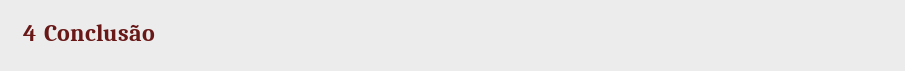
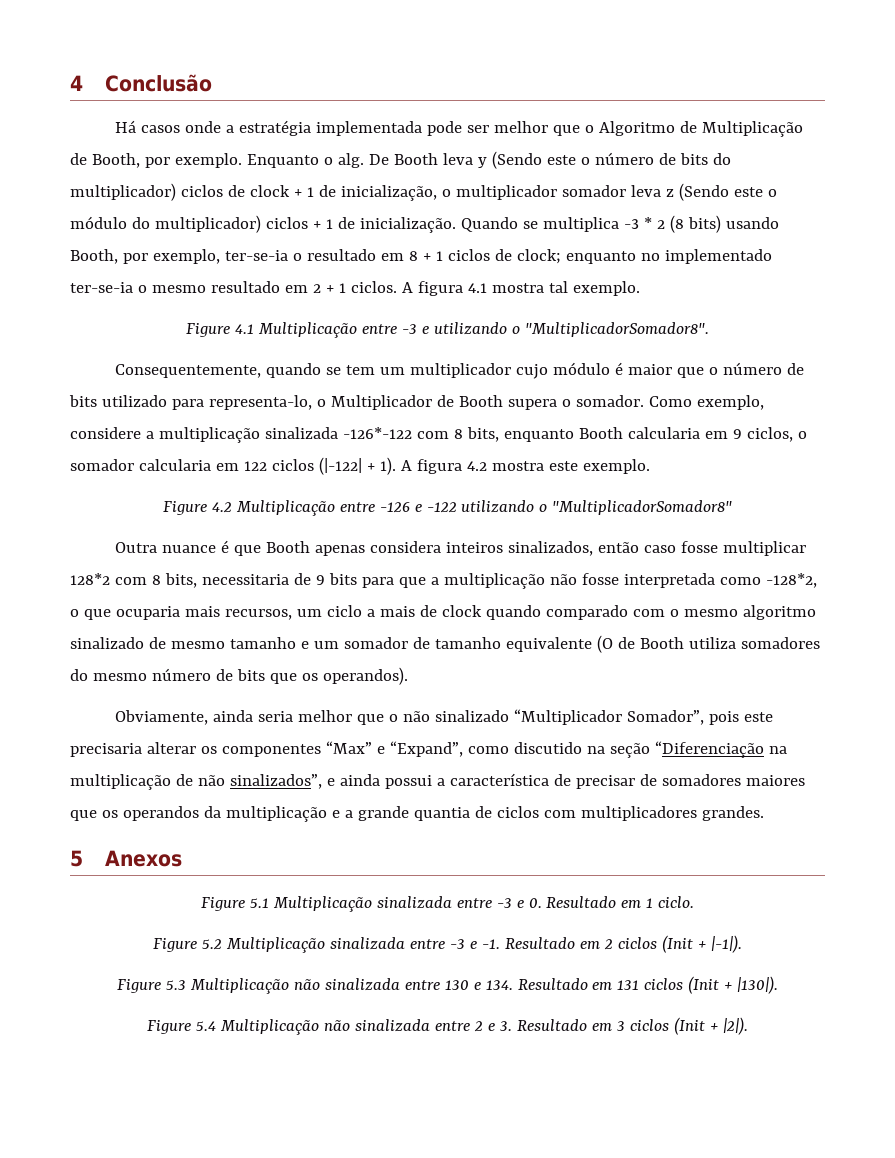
+ Há casos onde a estratégia implementada pode ser melhor que o Algoritmo de Multiplicação de Booth, por exemplo. Enquanto o alg. De Booth leva y (Sendo este o número de bits do multiplicador) ciclos de clock + 1 de inicialização, o multiplicador somador leva z (Sendo este o módulo do multiplicador) ciclos + 1 de inicialização. Quando se multiplica -3 * 2 (8 bits) usando Booth, por exemplo, ter-se-ia o resultado em 8 + 1 ciclos de clock; enquanto no implementado ter-se-ia o mesmo resultado em 2 + 1 ciclos. A figura 4.1 mostra tal exemplo.
+ Figure 4.1 Multiplicação entre -3 e utilizando o "MultiplicadorSomador8".
+ Consequentemente, quando se tem um multiplicador cujo módulo é maior que o número de bits utilizado para representa-lo, o Multiplicador de Booth supera o somador. Como exemplo, considere a multiplicação sinalizada -126*-122 com 8 bits, enquanto Booth calcularia em 9 ciclos, o somador calcularia em 122 ciclos (|-122| + 1). A figura 4.2 mostra este exemplo.
+ Figure 4.2 Multiplicação entre -126 e -122 utilizando o "MultiplicadorSomador8"
+ Outra nuance é que Booth apenas considera inteiros sinalizados, então caso fosse multiplicar 128*2 com 8 bits, necessitaria de 9 bits para que a multiplicação não fosse interpretada como -128*2, o que ocuparia mais recursos, um ciclo a mais de clock quando comparado com o mesmo algoritmo sinalizado de mesmo tamanho e um somador de tamanho equivalente (O de Booth utiliza somadores do mesmo número de bits que os operandos).
+ Obviamente, ainda seria melhor que o não sinalizado “Multiplicador Somador”, pois este precisaria alterar os componentes “Max” e “Expand”, como discutido na seção “Diferenciação na multiplicação de não sinalizados”, e ainda possui a característica de precisar de somadores maiores que os operandos da multiplicação e a grande quantia de ciclos com multiplicadores grandes.
+ 5 Anexos
+ Figure 5.1 Multiplicação sinalizada entre -3 e 0. Resultado em 1 ciclo.
+ Figure 5.2 Multiplicação sinalizada entre -3 e -1. Resultado em 2 ciclos (Init + |-1|).
+ Figure 5.3 Multiplicação não sinalizada entre 130 e 134. Resultado em 131 ciclos (Init + |130|).
+ Figure 5.4 Multiplicação não sinalizada entre 2 e 3. Resultado em 3 ciclos (Init + |2|).

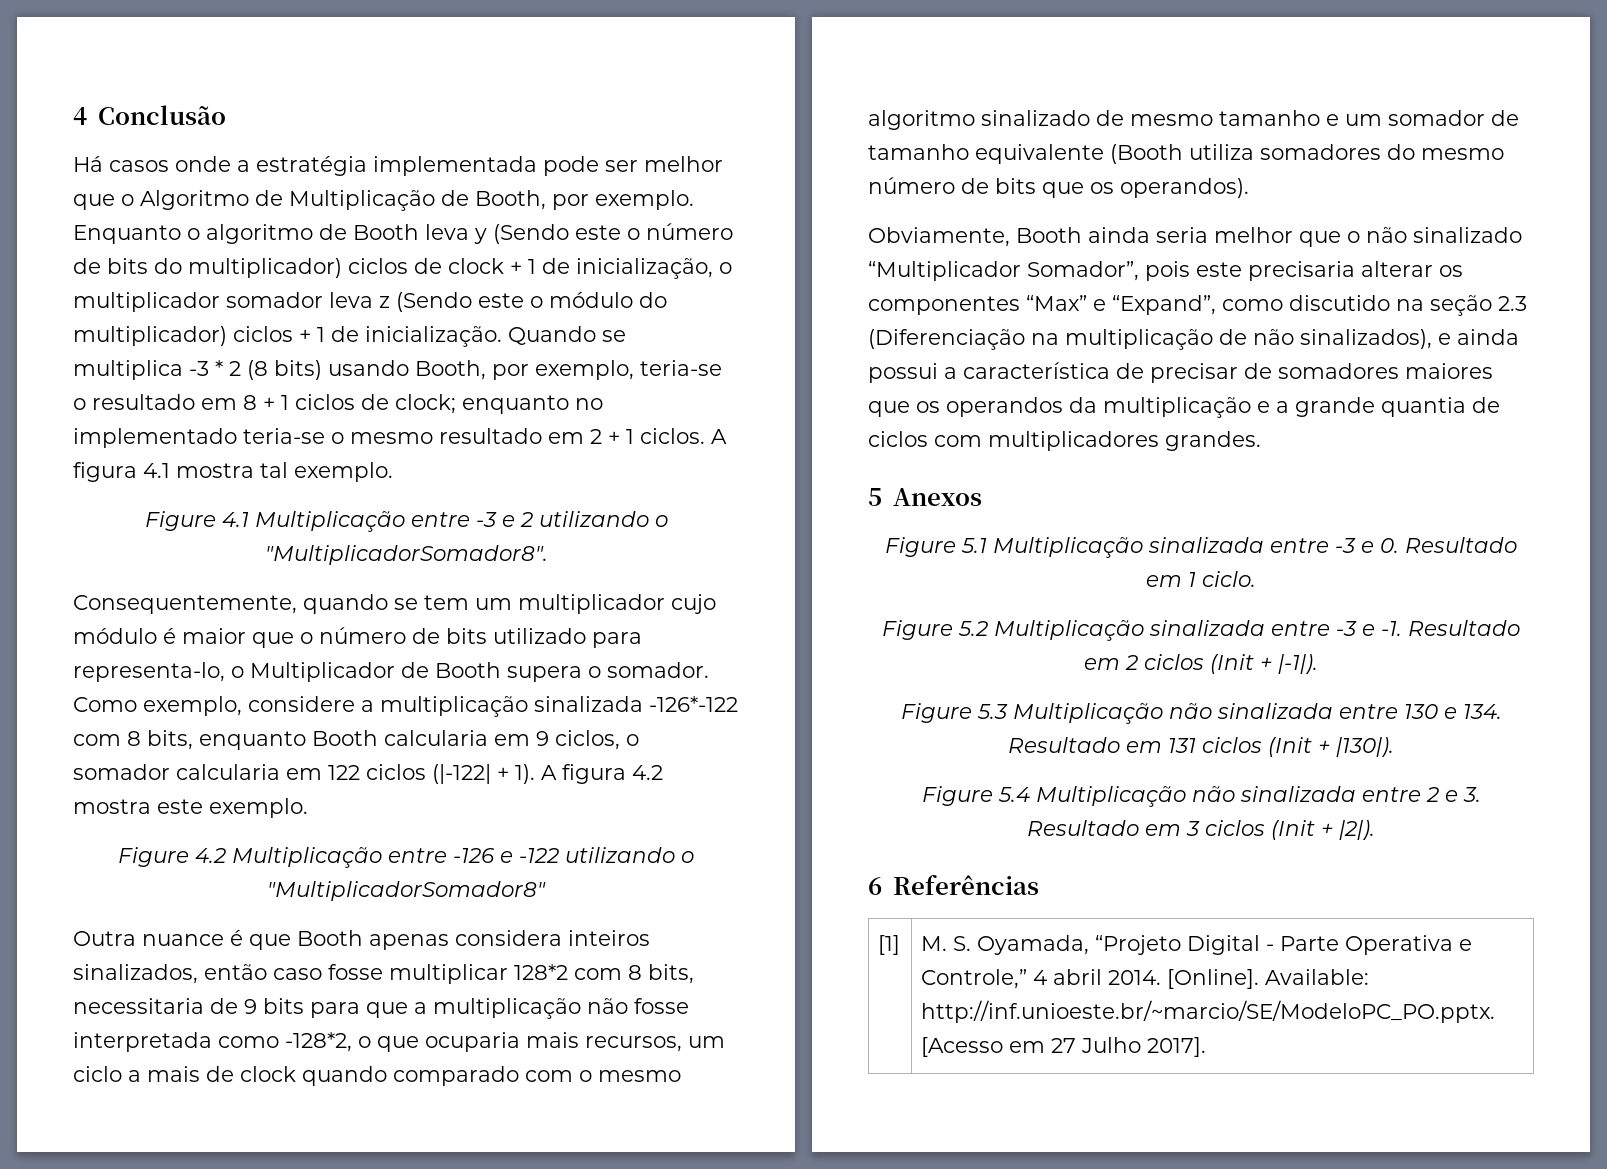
- Enquanto o alg. De Booth leva y (Sendo este o número de bits do multiplicador) ciclos de clock + 1 de inicialização, o multiplicador somador leva z (Sendo este o módulo do multiplicador) ciclos + 1 de inicialização.
+ Enquanto o algoritmo de Booth leva y (Sendo este o número de bits do multiplicador) ciclos de clock + 1 de inicialização, o multiplicador somador leva z (Sendo este o módulo do multiplicador) ciclos + 1 de inicialização.
- Quando se multiplica -3 * 2 (8 bits) usando Booth, por exemplo, ter-se-ia o resultado em 8 + 1 ciclos de clock; enquanto no implementado ter-se-ia o mesmo resultado em 2 + 1 ciclos.
+ Quando se multiplica -3 * 2 (8 bits) usando Booth, por exemplo, teria-se o resultado em 8 + 1 ciclos de clock; enquanto no implementado teria-se o mesmo resultado em 2 + 1 ciclos.
- Figure 4.1 Multiplicação entre -3 e utilizando o "MultiplicadorSomador8".
+ Figure 4.1 Multiplicação entre -3 e 2 utilizando o "MultiplicadorSomador8".
- Outra nuance é que Booth apenas considera inteiros sinalizados, então caso fosse multiplicar 128*2 com 8 bits, necessitaria de 9 bits para que a multiplicação não fosse interpretada como -128*2, o que ocuparia mais recursos, um ciclo a mais de clock quando comparado com o mesmo algoritmo sinalizado de mesmo tamanho e um somador de tamanho equivalente (O de Booth utiliza somadores do mesmo número de bits que os operandos).
+ Outra nuance é que Booth apenas considera inteiros sinalizados, então caso fosse multiplicar 128*2 com 8 bits, necessitaria de 9 bits para que a multiplicação não fosse interpretada como -128*2, o que ocuparia mais recursos, um ciclo a mais de clock quando comparado com o mesmo algoritmo sinalizado de mesmo tamanho e um somador de tamanho equivalente (Booth utiliza somadores do mesmo número de bits que os operandos).
- Obviamente, ainda seria melhor que o não sinalizado “Multiplicador Somador”, pois este precisaria alterar os componentes “Max” e “Expand”, como discutido na seção “Diferenciação na multiplicação de não sinalizados”, e ainda possui a característica de precisar de somadores maiores que os operandos da multiplicação e a grande quantia de ciclos com multiplicadores grandes.
+ Obviamente, Booth ainda seria melhor que o não sinalizado “Multiplicador Somador”, pois este precisaria alterar os componentes “Max” e “Expand”, como discutido na seção 2.3 (Diferenciação na multiplicação de não sinalizados), e ainda possui a característica de precisar de somadores maiores que os operandos da multiplicação e a grande quantia de ciclos com multiplicadores grandes.
+ 6 Referências
+ [1] | M. S. Oyamada, “Projeto Digital - Parte Operativa e Controle,” 4 abril 2014. [Online]. Available: http://inf.unioeste.br/~marcio/SE/ModeloPC_PO.pptx. [Acesso em 27 Julho 2017].

